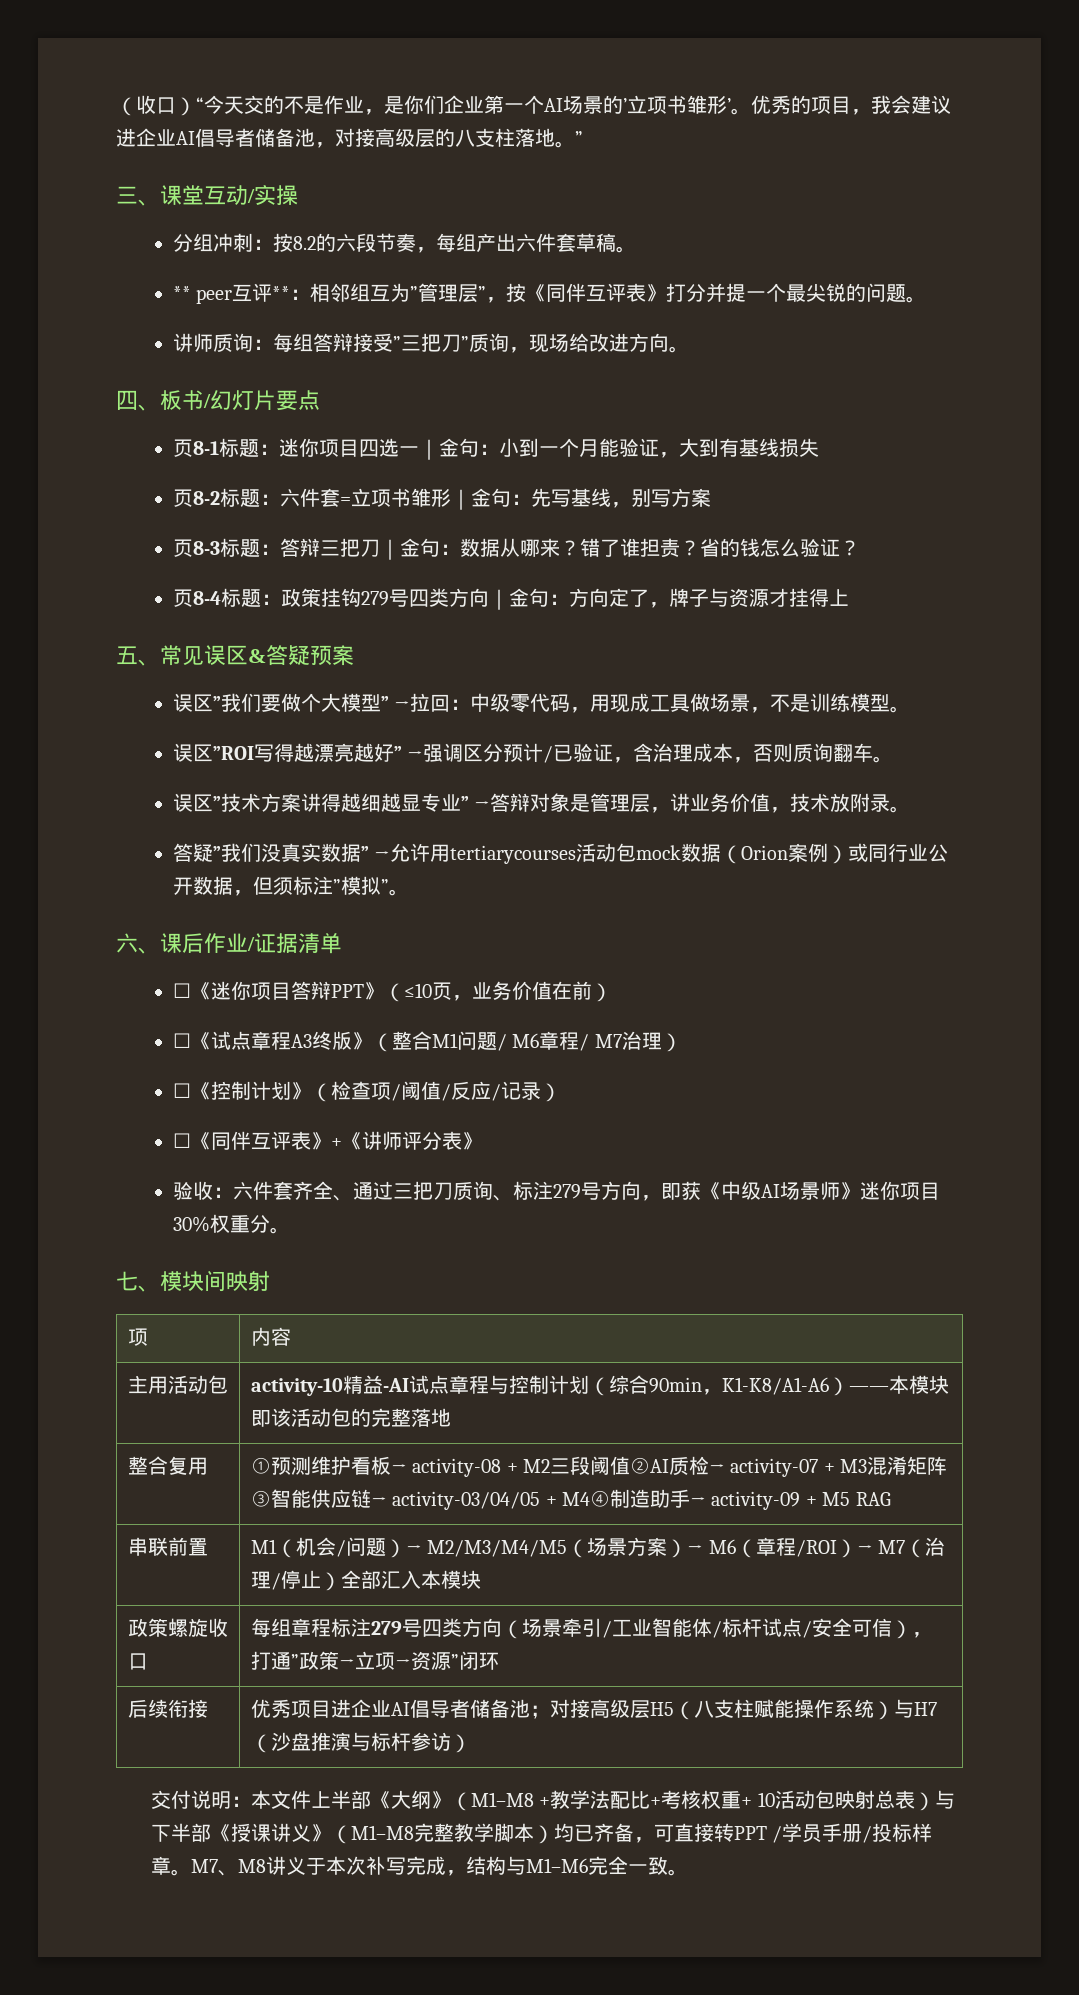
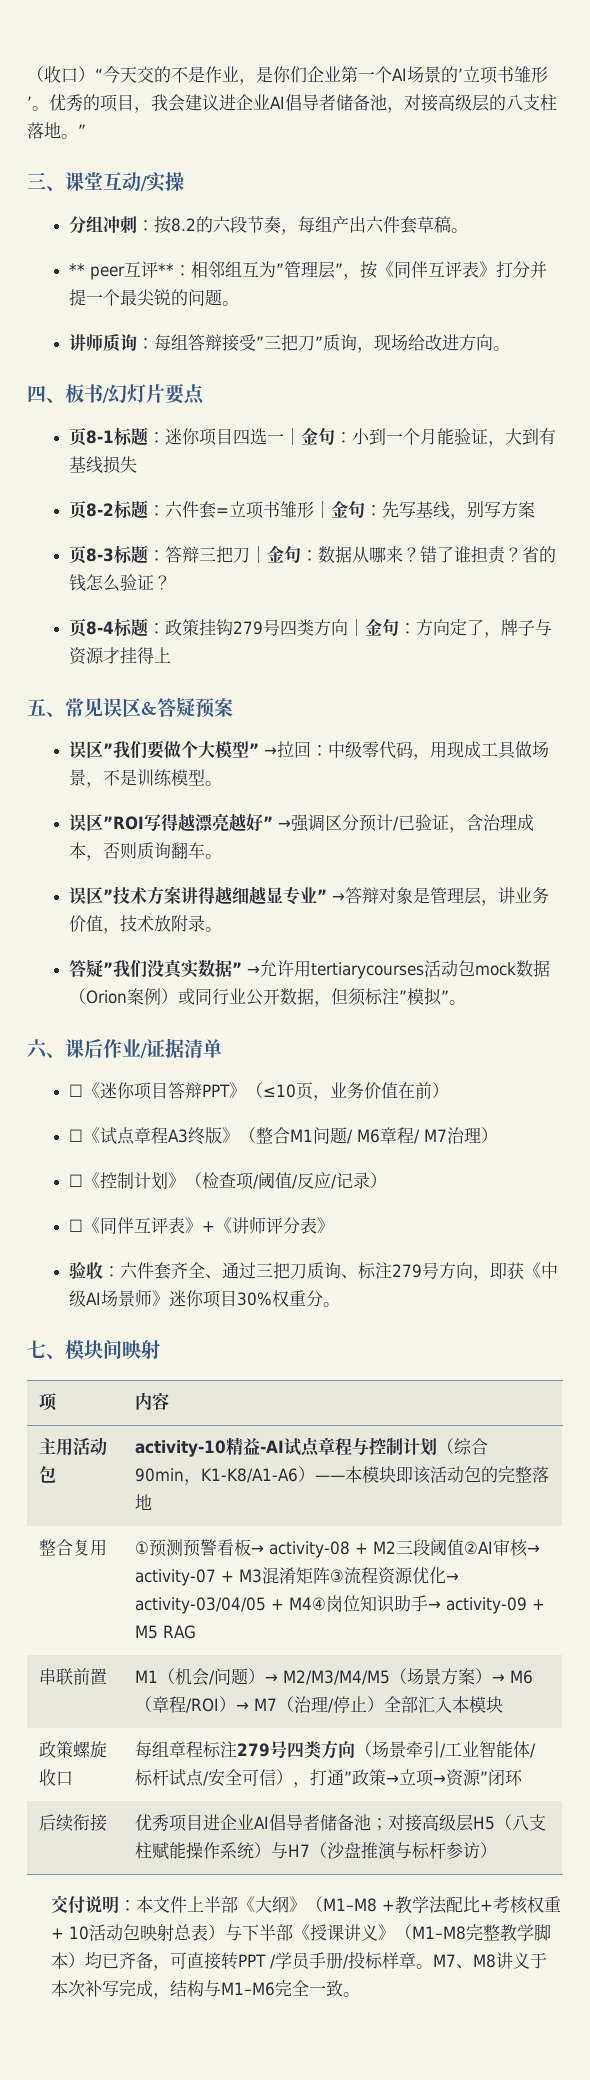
- 整合复用 | ①预测维护看板→ activity-08 + M2三段阈值②AI质检→ activity-07 + M3混淆矩阵③智能供应链→ activity-03/04/05 + M4④制造助手→ activity-09 + M5 RAG
+ 整合复用 | ①预测预警看板→ activity-08 + M2三段阈值②AI审核→ activity-07 + M3混淆矩阵③流程资源优化→ activity-03/04/05 + M4④岗位知识助手→ activity-09 + M5 RAG

